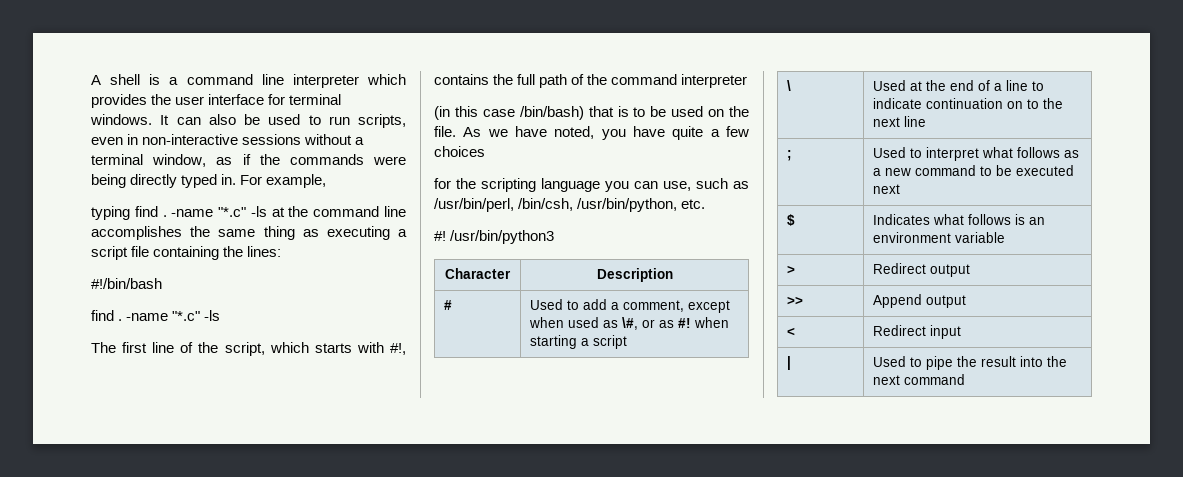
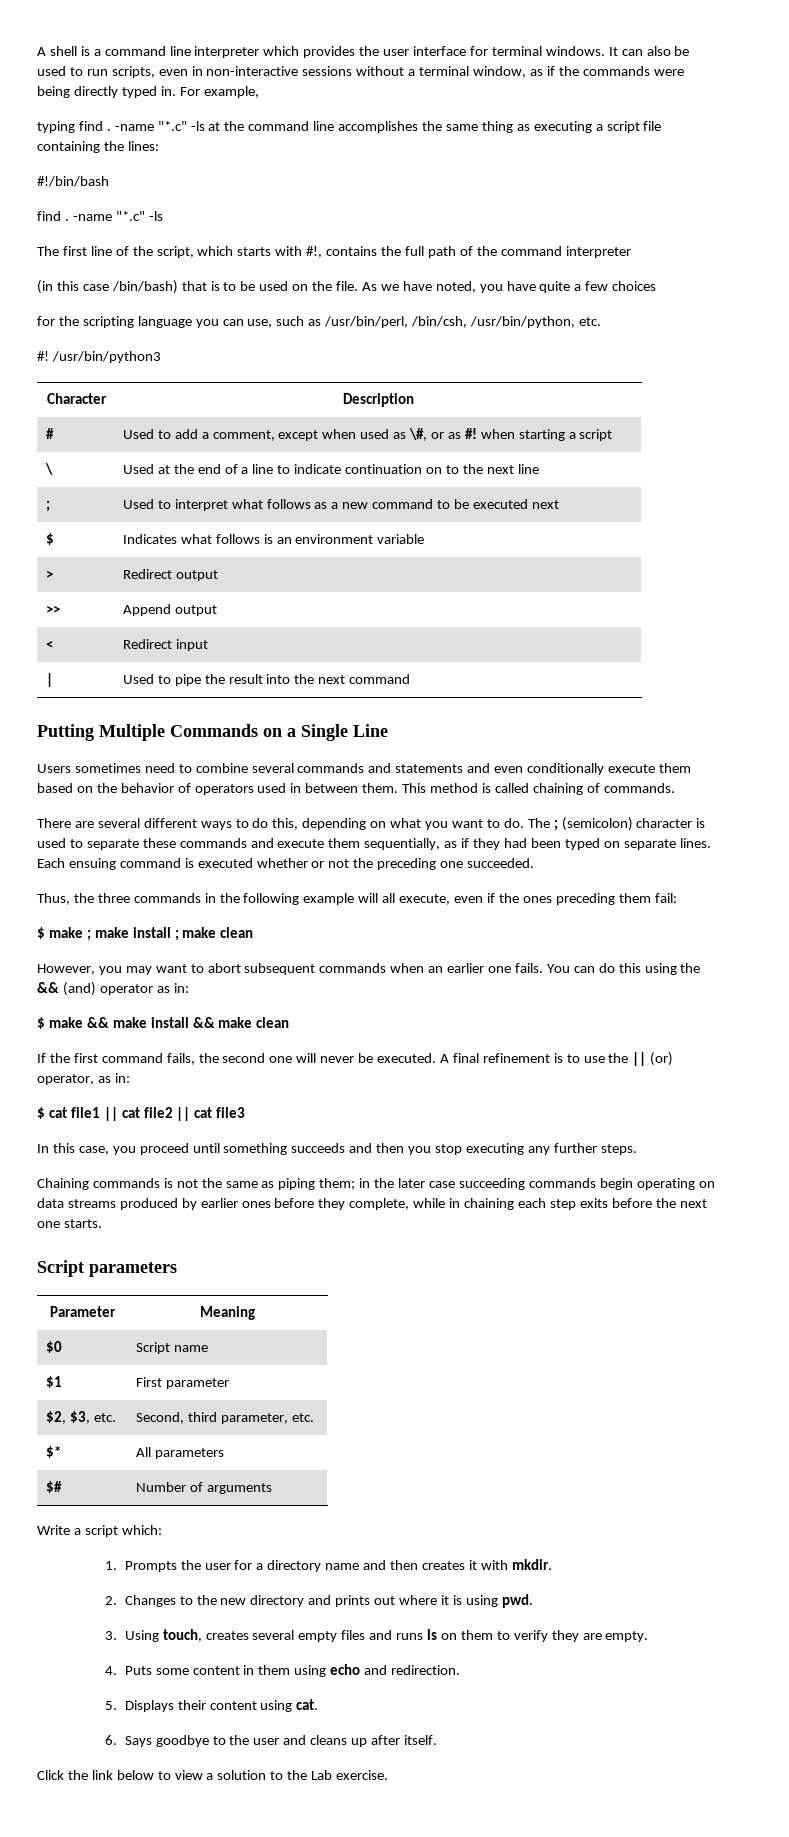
+ Putting Multiple Commands on a Single Line
+ Users sometimes need to combine several commands and statements and even conditionally execute them based on the behavior of operators used in between them. This method is called chaining of commands.
+ There are several different ways to do this, depending on what you want to do. The ; (semicolon) character is used to separate these commands and execute them sequentially, as if they had been typed on separate lines. Each ensuing command is executed whether or not the preceding one succeeded.
+ Thus, the three commands in the following example will all execute, even if the ones preceding them fail:
+ $ make ; make install ; make clean
+ However, you may want to abort subsequent commands when an earlier one fails. You can do this using the && (and) operator as in:
+ $ make && make install && make clean
+ If the first command fails, the second one will never be executed. A final refinement is to use the || (or) operator, as in:
+ $ cat file1 || cat file2 || cat file3
+ In this case, you proceed until something succeeds and then you stop executing any further steps.
+ Chaining commands is not the same as piping them; in the later case succeeding commands begin operating on data streams produced by earlier ones before they complete, while in chaining each step exits before the next one starts.
+ Script parameters
+ Parameter | Meaning
+ $0 | Script name
+ $1 | First parameter
+ $2, $3, etc. | Second, third parameter, etc.
+ $* | All parameters
+ $# | Number of arguments
+ Write a script which:
+ 1. Prompts the user for a directory name and then creates it with mkdir.
+ 2. Changes to the new directory and prints out where it is using pwd.
+ 3. Using touch, creates several empty files and runs ls on them to verify they are empty.
+ 4. Puts some content in them using echo and redirection.
+ 5. Displays their content using cat.
+ 6. Says goodbye to the user and cleans up after itself.
+ Click the link below to view a solution to the Lab exercise.

